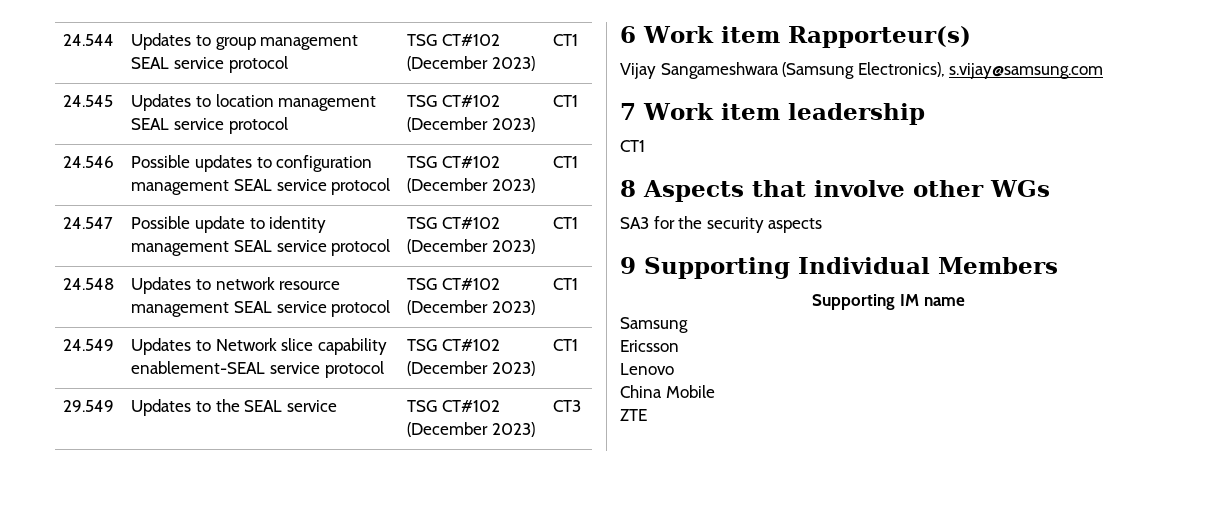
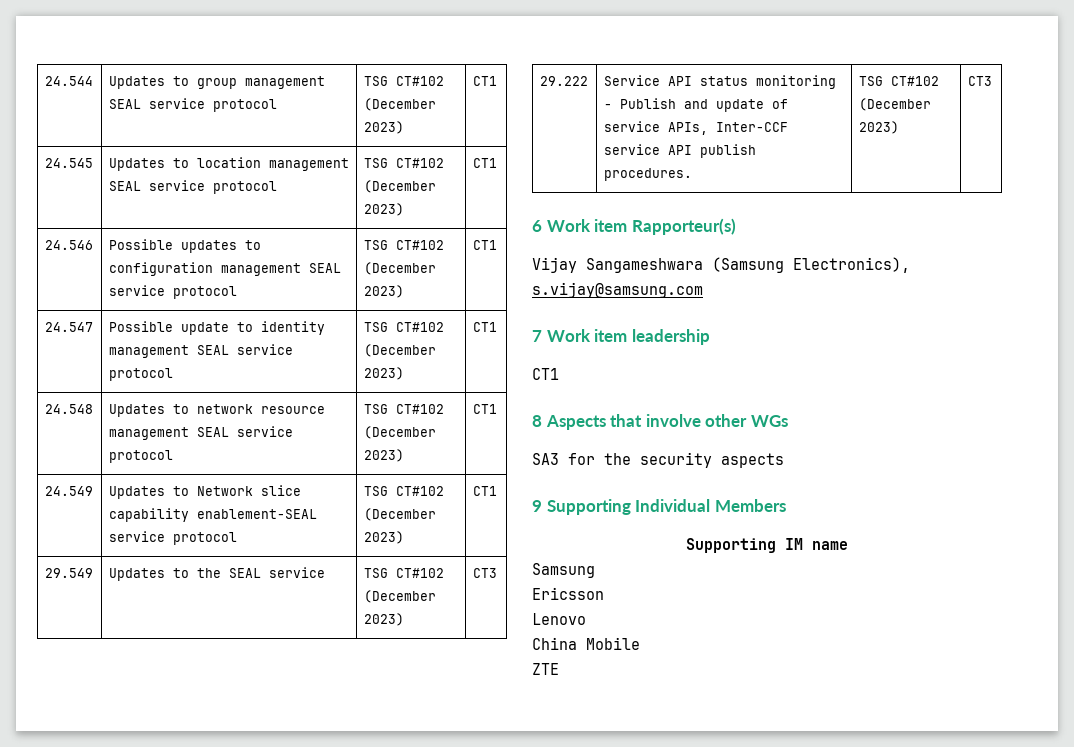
+ 29.222 | Service API status monitoring - Publish and update of service APIs, Inter-CCF service API publish procedures. | TSG CT#102 (December 2023) | CT3

